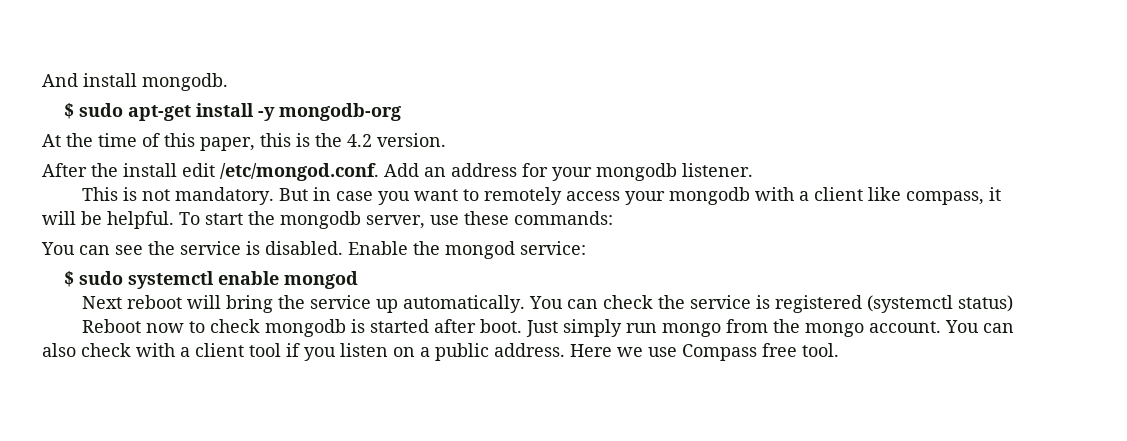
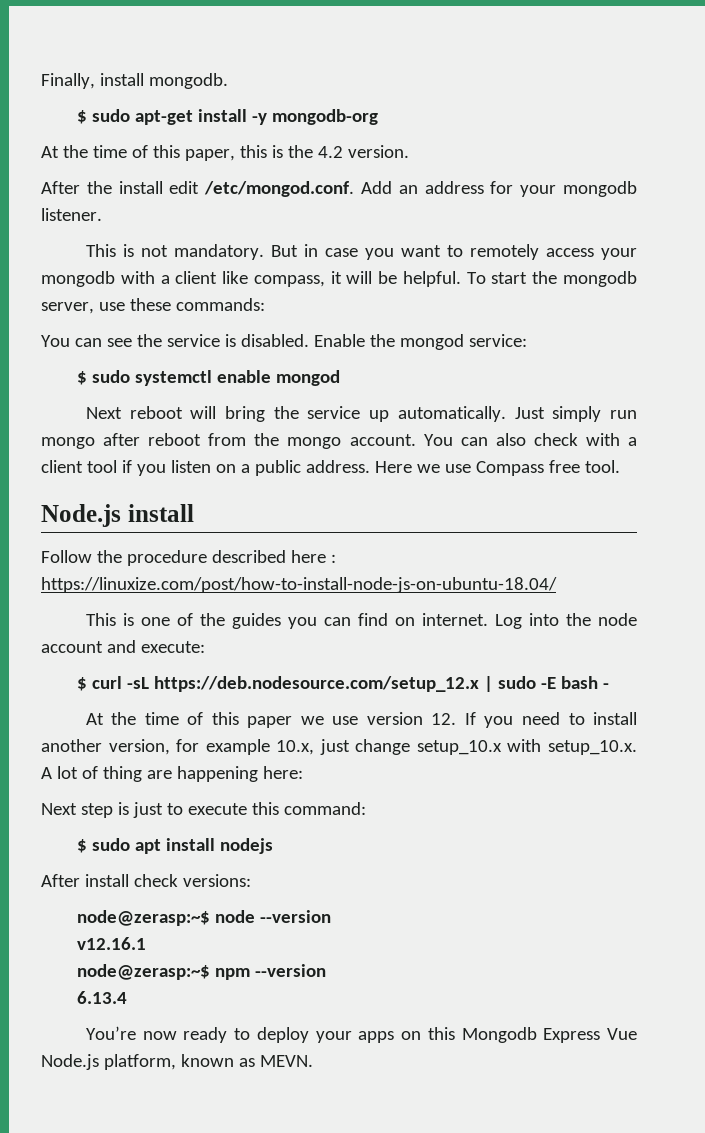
- And install mongodb.
+ Finally, install mongodb.
- You can check the service is registered (systemctl status)
- Reboot now to check mongodb is started after boot.
- Just simply run mongo from the mongo account.
+ Just simply run mongo after reboot from the mongo account.
+ Node.js install
+ Follow the procedure described here : https://linuxize.com/post/how-to-install-node-js-on-ubuntu-18.04/
+ This is one of the guides you can find on internet. Log into the node account and execute:
+ $ curl -sL https://deb.nodesource.com/setup_12.x | sudo -E bash -
+ At the time of this paper we use version 12. If you need to install another version, for example 10.x, just change setup_10.x with setup_10.x. A lot of thing are happening here:
+ Next step is just to execute this command:
+ $ sudo apt install nodejs
+ After install check versions:
+ node@zerasp:~$ node --version
+ v12.16.1
+ node@zerasp:~$ npm --version
+ 6.13.4
+ You’re now ready to deploy your apps on this Mongodb Express Vue Node.js platform, known as MEVN.

